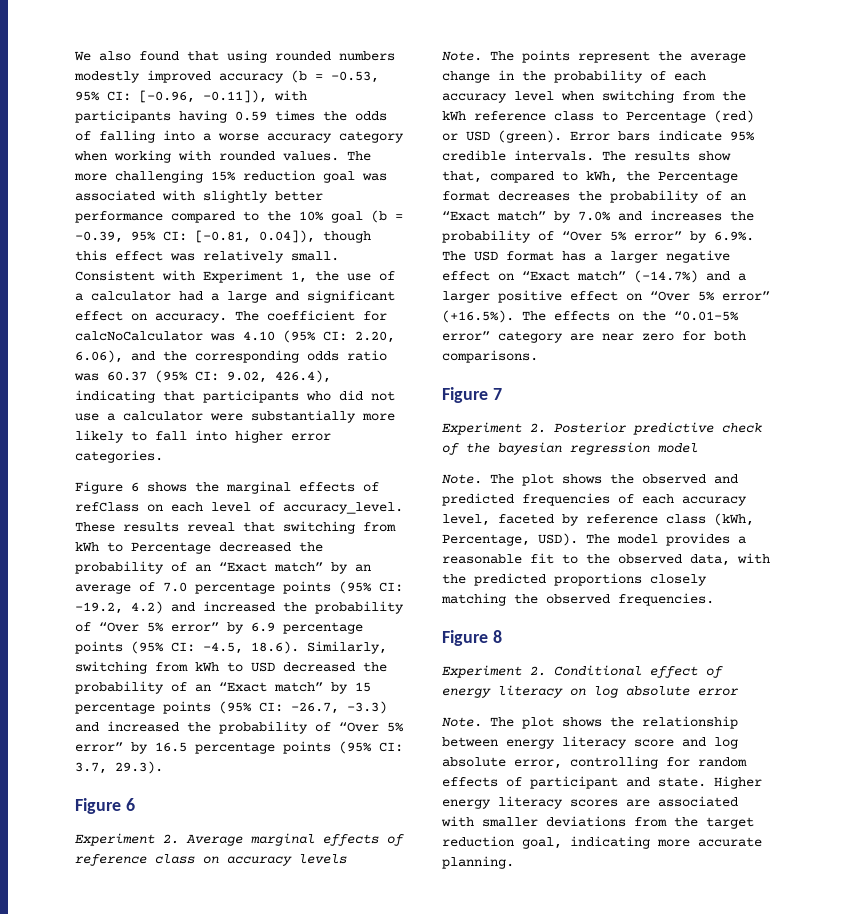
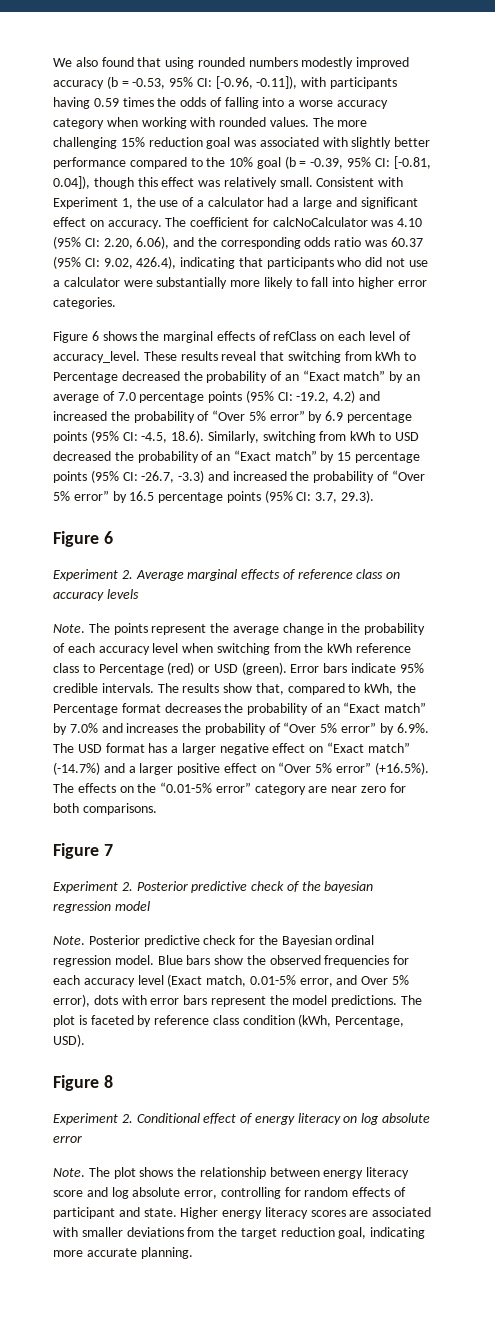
- The plot shows the observed and predicted frequencies of each accuracy level, faceted by reference class (kWh, Percentage, USD). The model provides a reasonable fit to the observed data, with the predicted proportions closely matching the observed frequencies.
+ Posterior predictive check for the Bayesian ordinal regression model. Blue bars show the observed frequencies for each accuracy level (Exact match, 0.01-5% error, and Over 5% error), dots with error bars represent the model predictions. The plot is faceted by reference class condition (kWh, Percentage, USD).

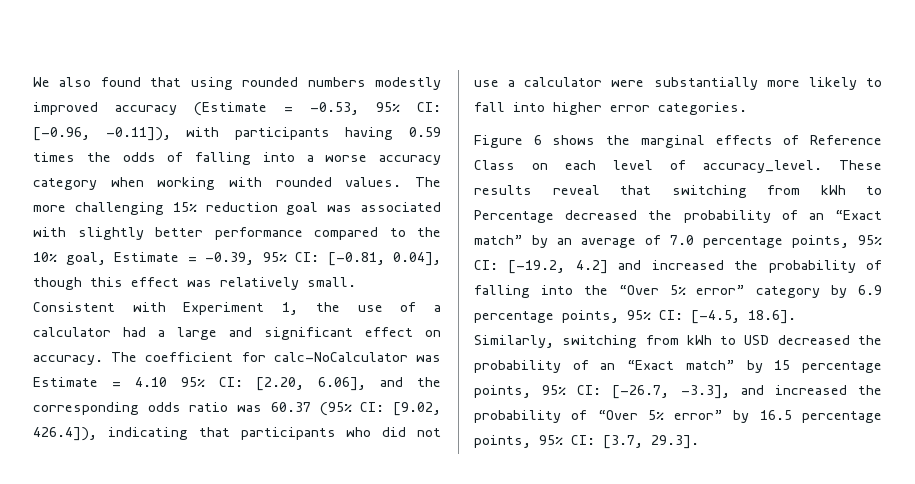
- We also found that using rounded numbers modestly improved accuracy (b = -0.53, 95% CI: [-0.96, -0.11]), with participants having 0.59 times the odds of falling into a worse accuracy category when working with rounded values.
+ We also found that using rounded numbers modestly improved accuracy (Estimate = -0.53, 95% CI: [-0.96, -0.11]), with participants having 0.59 times the odds of falling into a worse accuracy category when working with rounded values.
- The more challenging 15% reduction goal was associated with slightly better performance compared to the 10% goal (b = -0.39, 95% CI: [-0.81, 0.04]), though this effect was relatively small.
+ The more challenging 15% reduction goal was associated with slightly better performance compared to the 10% goal, Estimate = -0.39, 95% CI: [-0.81, 0.04], though this effect was relatively small.
- The coefficient for calcNoCalculator was 4.10 (95% CI: 2.20, 6.06), and the corresponding odds ratio was 60.37 (95% CI: 9.02, 426.4), indicating that participants who did not use a calculator were substantially more likely to fall into higher error categories.
+ The coefficient for calc-NoCalculator was Estimate = 4.10 95% CI: [2.20, 6.06], and the corresponding odds ratio was 60.37 (95% CI: [9.02, 426.4]), indicating that participants who did not use a calculator were substantially more likely to fall into higher error categories.
- Figure 6 shows the marginal effects of refClass on each level of accuracy_level.
+ Figure 6 shows the marginal effects of Reference Class on each level of accuracy_level.
- These results reveal that switching from kWh to Percentage decreased the probability of an “Exact match” by an average of 7.0 percentage points (95% CI: -19.2, 4.2) and increased the probability of “Over 5% error” by 6.9 percentage points (95% CI: -4.5, 18.6). Similarly, switching from kWh to USD decreased the probability of an “Exact match” by 15 percentage points (95% CI: -26.7, -3.3) and increased the probability of “Over 5% error” by 16.5 percentage points (95% CI: 3.7, 29.3).
- Figure 6
- Experiment 2. Average marginal effects of reference class on accuracy levels
- Note. The points represent the average change in the probability of each accuracy level when switching from the kWh reference class to Percentage (red) or USD (green). Error bars indicate 95% credible intervals. The results show that, compared to kWh, the Percentage format decreases the probability of an “Exact match” by 7.0% and increases the probability of “Over 5% error” by 6.9%. The USD format has a larger negative effect on “Exact match” (-14.7%) and a larger positive effect on “Over 5% error” (+16.5%). The effects on the “0.01-5% error” category are near zero for both comparisons.
- Figure 7
- Experiment 2. Posterior predictive check of the bayesian regression model
- Note. Posterior predictive check for the Bayesian ordinal regression model. Blue bars show the observed frequencies for each accuracy level (Exact match, 0.01-5% error, and Over 5% error), dots with error bars represent the model predictions. The plot is faceted by reference class condition (kWh, Percentage, USD).
- Figure 8
- Experiment 2. Conditional effect of energy literacy on log absolute error
- Note. The plot shows the relationship between energy literacy score and log absolute error, controlling for random effects of participant and state. Higher energy literacy scores are associated with smaller deviations from the target reduction goal, indicating more accurate planning.
+ These results reveal that switching from kWh to Percentage decreased the probability of an “Exact match” by an average of 7.0 percentage points, 95% CI: [-19.2, 4.2] and increased the probability of falling into the “Over 5% error” category by 6.9 percentage points, 95% CI: [-4.5, 18.6]. Similarly, switching from kWh to USD decreased the probability of an “Exact match” by 15 percentage points, 95% CI: [-26.7, -3.3], and increased the probability of “Over 5% error” by 16.5 percentage points, 95% CI: [3.7, 29.3].

